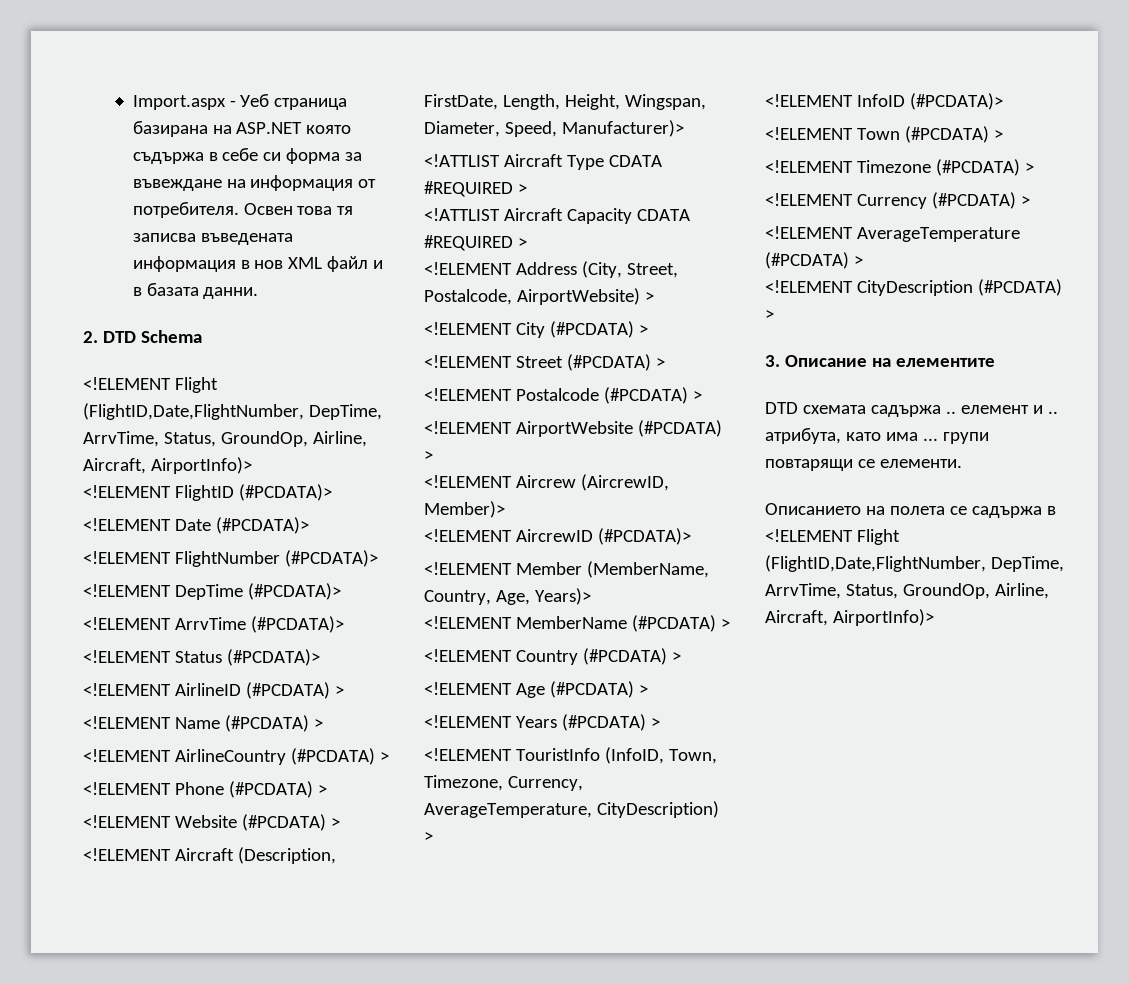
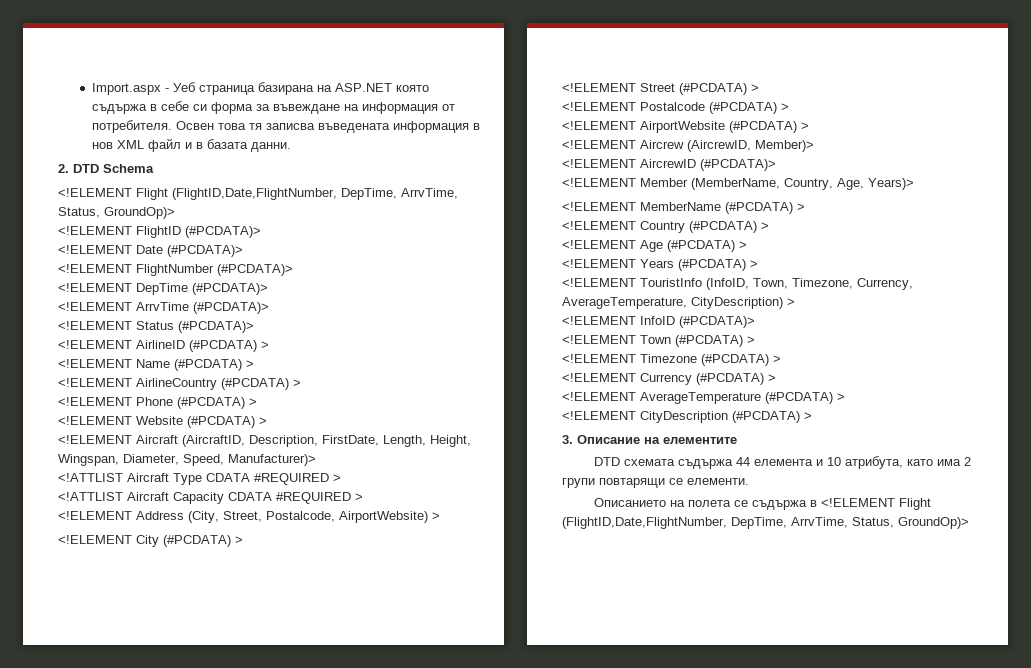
  2. DTD Schema
- <!ELEMENT Flight (FlightID,Date,FlightNumber, DepTime, ArrvTime, Status, GroundOp, Airline, Aircraft, AirportInfo)>
+ <!ELEMENT Flight (FlightID,Date,FlightNumber, DepTime, ArrvTime, Status, GroundOp)>
- <!ELEMENT Aircraft (Description, FirstDate, Length, Height, Wingspan, Diameter, Speed, Manufacturer)>
+ <!ELEMENT Aircraft (AircraftID, Description, FirstDate, Length, Height, Wingspan, Diameter, Speed, Manufacturer)>
- DTD схемата садържа .. елемент и .. атрибута, като има ... групи повтарящи се елементи.
+ DTD схемата съдържа 44 елемента и 10 атрибута, като има 2 групи повтарящи се елементи.
- Описанието на полета се садържа в <!ELEMENT Flight (FlightID,Date,FlightNumber, DepTime, ArrvTime, Status, GroundOp, Airline, Aircraft, AirportInfo)>
+ Описанието на полета се съдържа в <!ELEMENT Flight (FlightID,Date,FlightNumber, DepTime, ArrvTime, Status, GroundOp)>

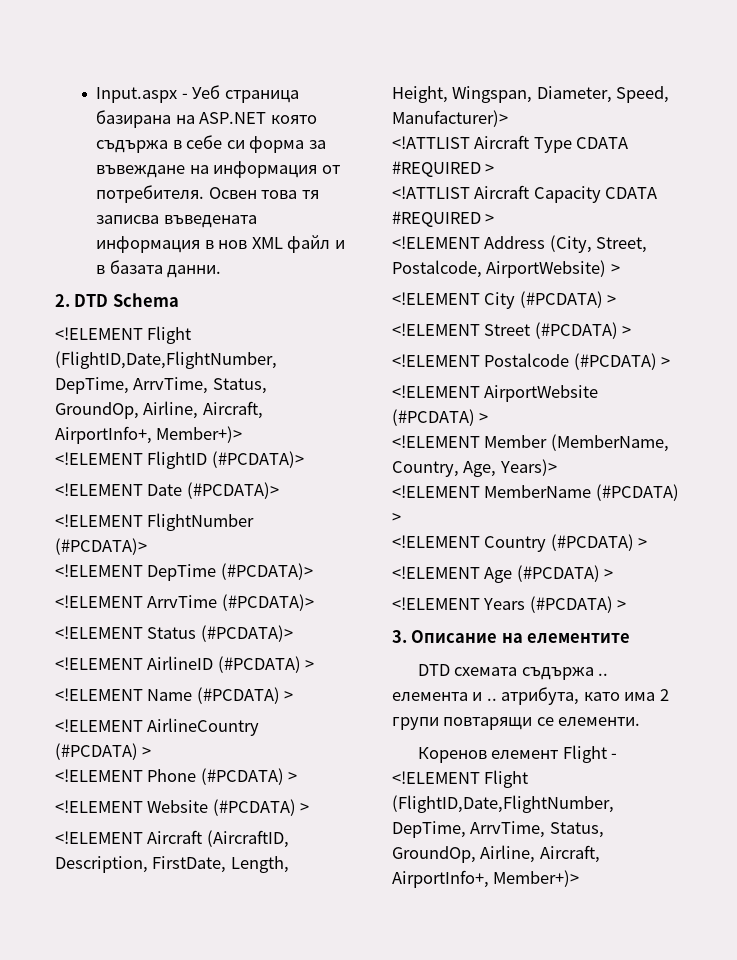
- Import.aspx - Уеб страница базирана на ASP.NET която съдържа в себе си форма за въвеждане на информация от потребителя.
+ Input.aspx - Уеб страница базирана на ASP.NET която съдържа в себе си форма за въвеждане на информация от потребителя.
  2. DTD Schema
- <!ELEMENT Flight (FlightID,Date,FlightNumber, DepTime, ArrvTime, Status, GroundOp)>
+ <!ELEMENT Flight (FlightID,Date,FlightNumber, DepTime, ArrvTime, Status, GroundOp, Airline, Aircraft, AirportInfo+, Member+)>
- <!ELEMENT Aircrew (AircrewID, Member)>
- <!ELEMENT AircrewID (#PCDATA)>
- <!ELEMENT TouristInfo (InfoID, Town, Timezone, Currency, AverageTemperature, CityDescription) >
- <!ELEMENT InfoID (#PCDATA)>
- <!ELEMENT Town (#PCDATA) >
- <!ELEMENT Timezone (#PCDATA) >
- <!ELEMENT Currency (#PCDATA) >
- <!ELEMENT AverageTemperature (#PCDATA) >
- <!ELEMENT CityDescription (#PCDATA) >
- DTD схемата съдържа 44 елемента и 10 атрибута, като има 2 групи повтарящи се елементи.
+ DTD схемата съдържа .. елемента и .. атрибута, като има 2 групи повтарящи се елементи.
- Описанието на полета се съдържа в <!ELEMENT Flight (FlightID,Date,FlightNumber, DepTime, ArrvTime, Status, GroundOp)>
+ Коренов елемент Flight - <!ELEMENT Flight (FlightID,Date,FlightNumber, DepTime, ArrvTime, Status, GroundOp, Airline, Aircraft, AirportInfo+, Member+)>

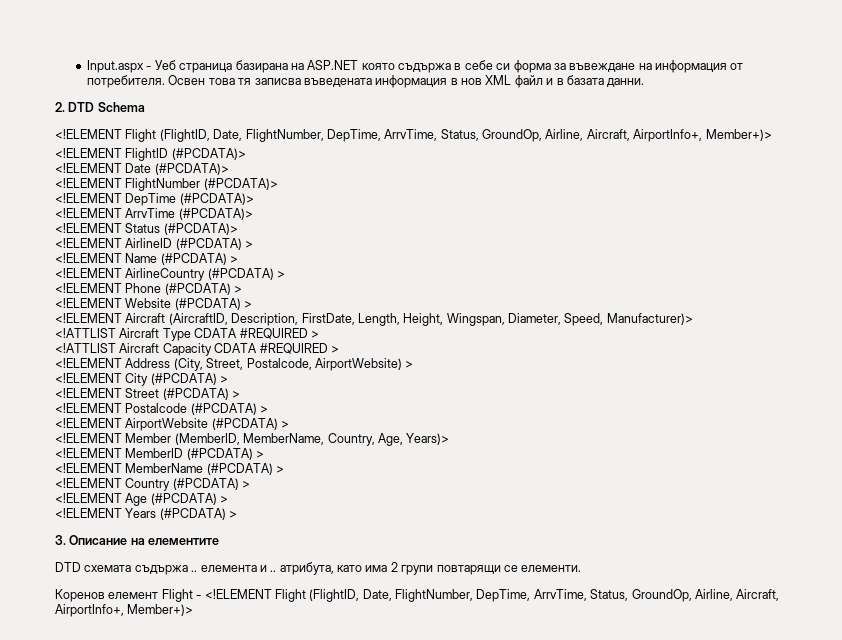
  2. DTD Schema
- <!ELEMENT Flight (FlightID,Date,FlightNumber, DepTime, ArrvTime, Status, GroundOp, Airline, Aircraft, AirportInfo+, Member+)>
+ <!ELEMENT Flight (FlightID, Date, FlightNumber, DepTime, ArrvTime, Status, GroundOp, Airline, Aircraft, AirportInfo+, Member+)>
- <!ELEMENT Member (MemberName, Country, Age, Years)>
+ <!ELEMENT Member (MemberID, MemberName, Country, Age, Years)>
+ <!ELEMENT MemberID (#PCDATA) >
- Коренов елемент Flight - <!ELEMENT Flight (FlightID,Date,FlightNumber, DepTime, ArrvTime, Status, GroundOp, Airline, Aircraft, AirportInfo+, Member+)>
+ Коренов елемент Flight - <!ELEMENT Flight (FlightID, Date, FlightNumber, DepTime, ArrvTime, Status, GroundOp, Airline, Aircraft, AirportInfo+, Member+)>

